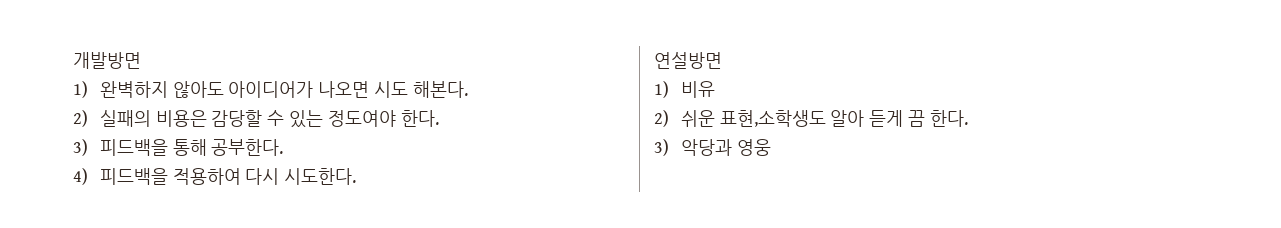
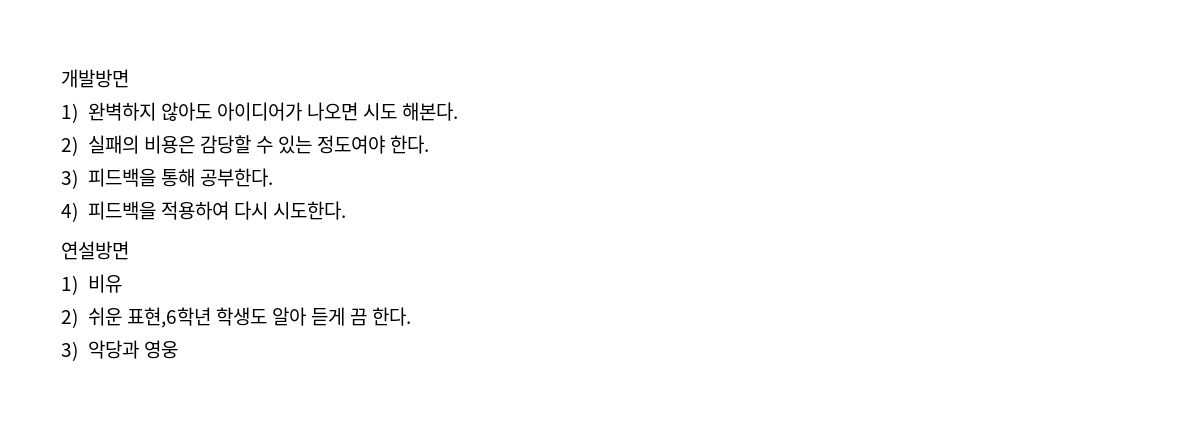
- 2) 쉬운 표현,소학생도 알아 듣게 끔 한다.
+ 2) 쉬운 표현,6학년 학생도 알아 듣게 끔 한다.

